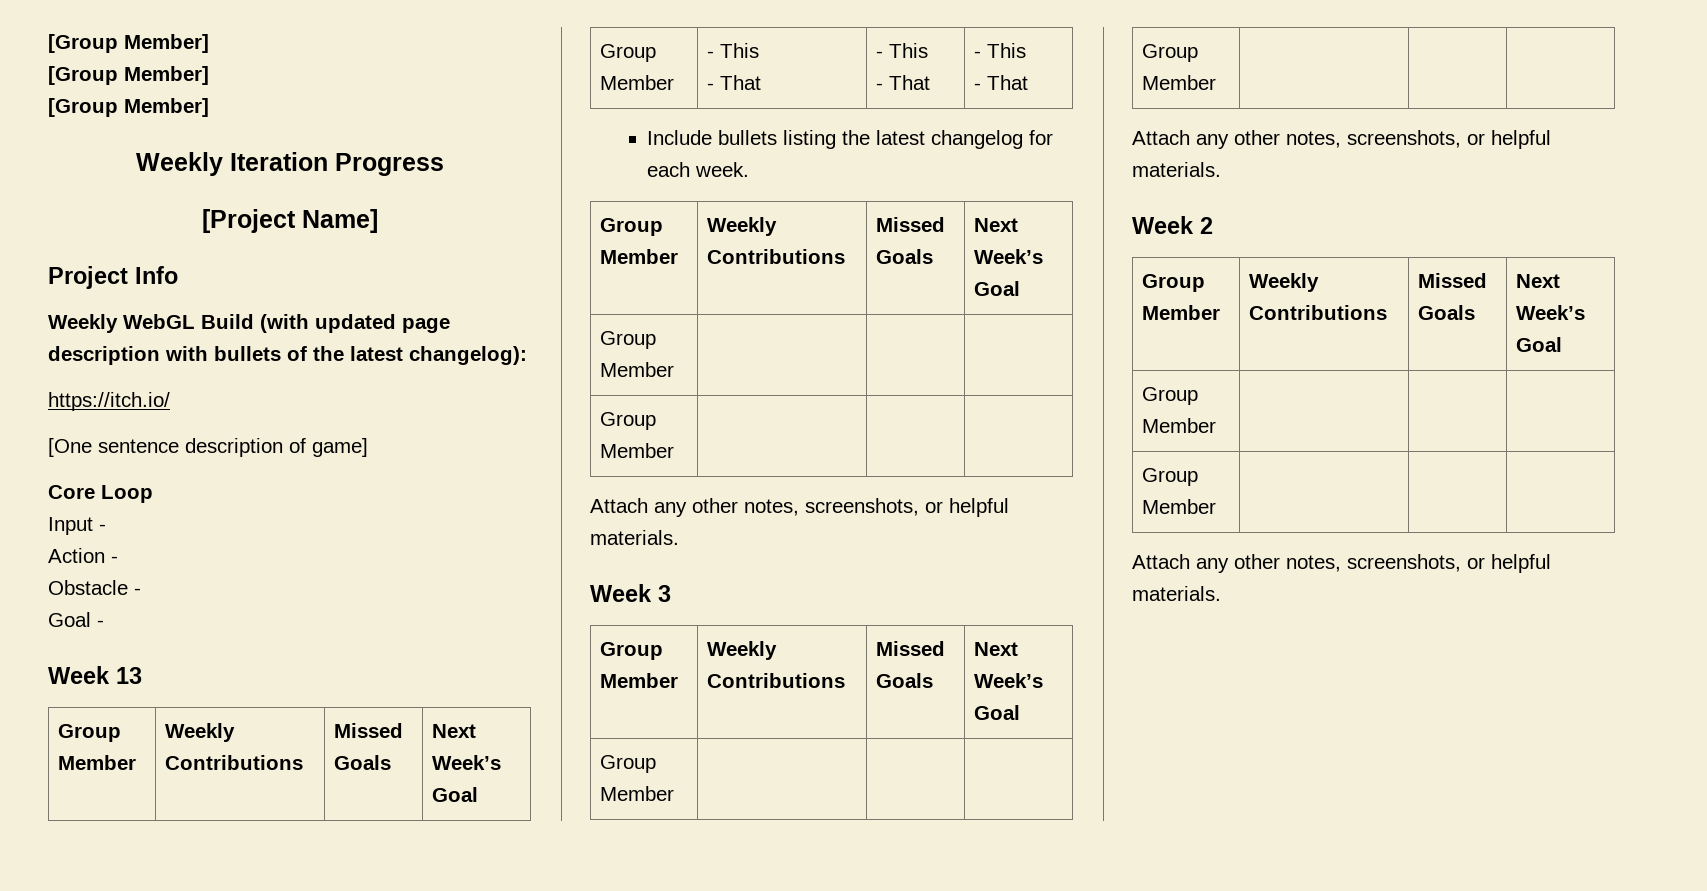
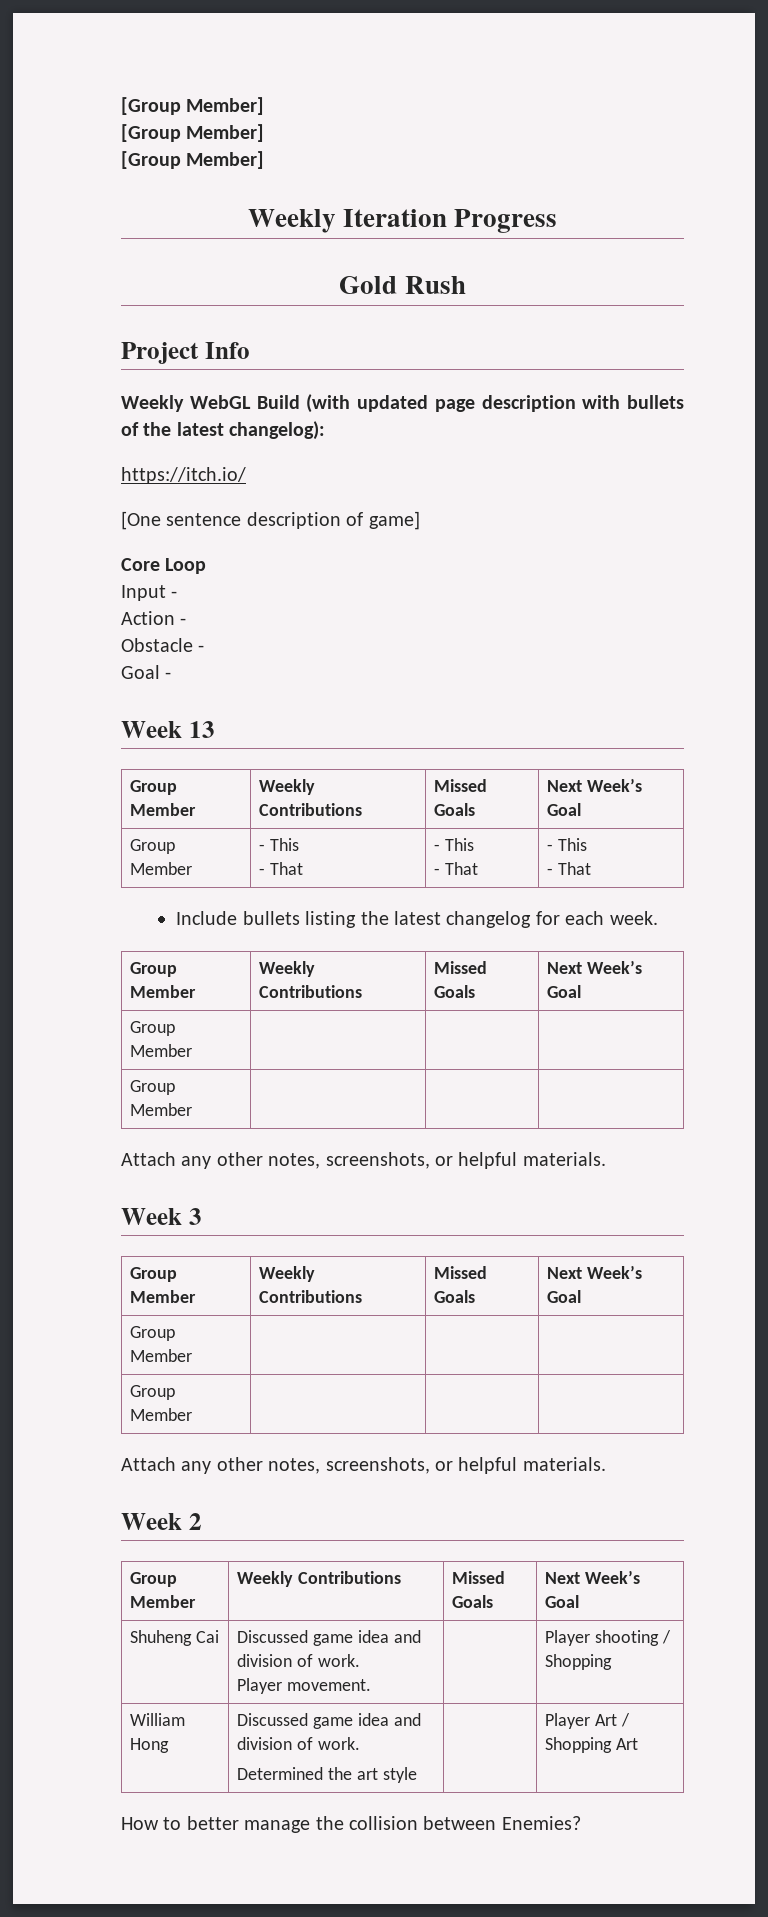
- [Project Name]
+ Gold Rush
  Week 2
  Group Member | Weekly Contributions | Missed Goals | Next Week’s Goal
- Group Member | | |
- Group Member | | |
- Attach any other notes, screenshots, or helpful materials.
+ Shuheng Cai | Discussed game idea and division of work.
+ Player movement. | | Player shooting / Shopping
+ William Hong | Discussed game idea and division of work.
+ Determined the art style | | Player Art / Shopping Art
+ How to better manage the collision between Enemies?

